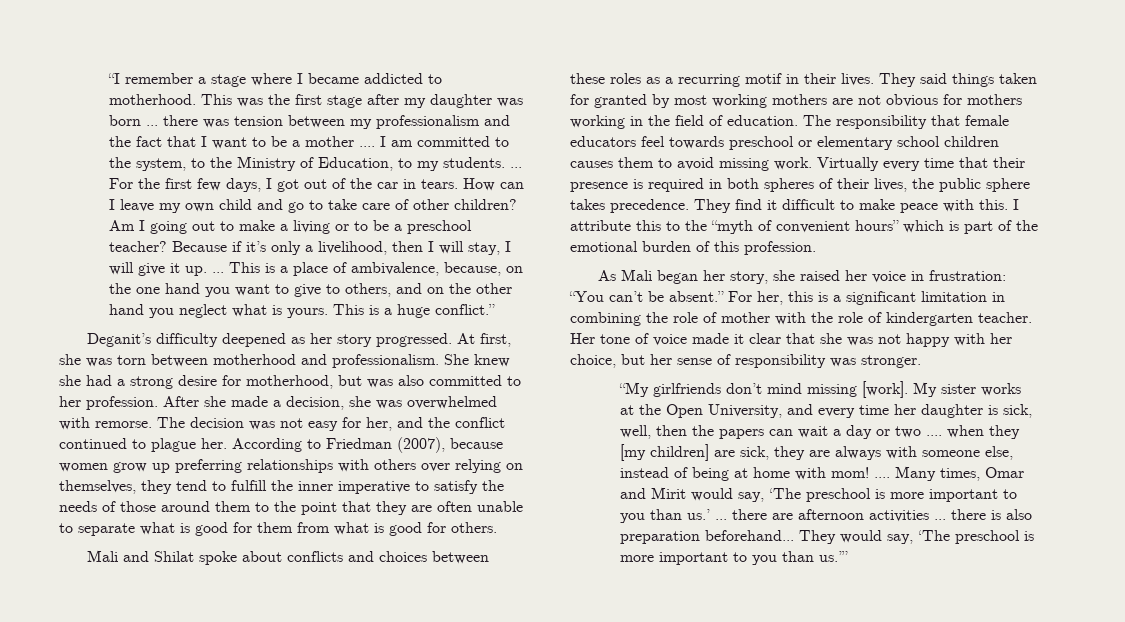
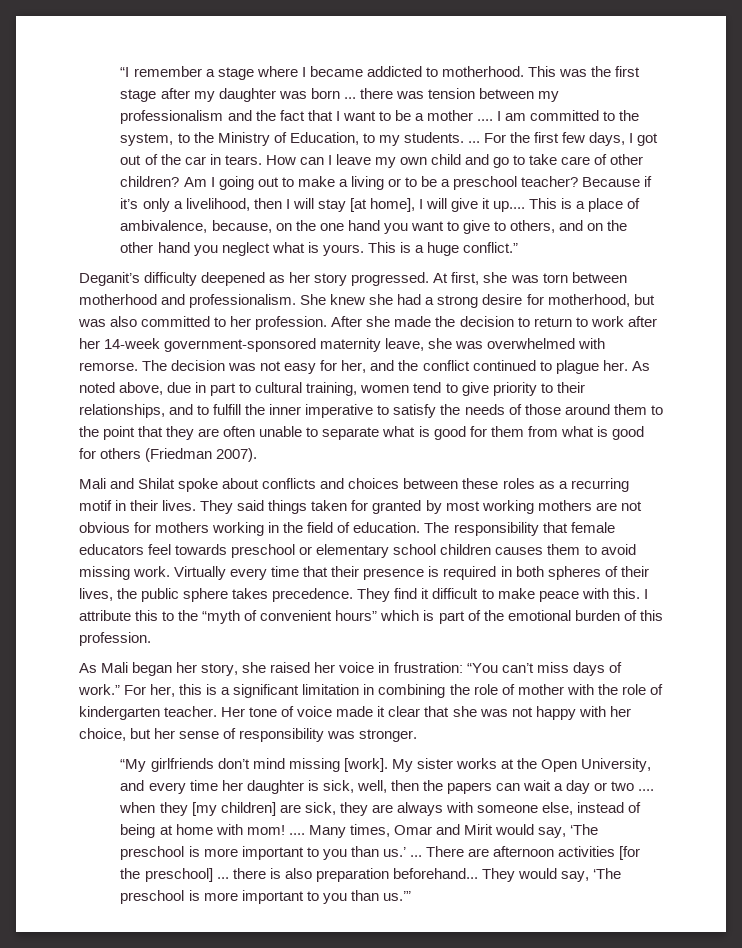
- Because if it’s only a livelihood, then I will stay, I will give it up. ...
+ Because if it’s only a livelihood, then I will stay [at home], I will give it up....
- After she made a decision, she was overwhelmed with remorse.
+ After she made the decision to return to work after her 14-week government-sponsored maternity leave, she was overwhelmed with remorse.
- According to Friedman (2007), because women grow up preferring relationships with others over relying on themselves, they tend to fulfill the inner imperative to satisfy the needs of those around them to the point that they are often unable to separate what is good for them from what is good for others.
+ As noted above, due in part to cultural training, women tend to give priority to their relationships, and to fulfill the inner imperative to satisfy the needs of those around them to the point that they are often unable to separate what is good for them from what is good for others (Friedman 2007).
- As Mali began her story, she raised her voice in frustration: “You can’t be absent.”
+ As Mali began her story, she raised her voice in frustration: “You can’t miss days of work.”
- Many times, Omar and Mirit would say, ‘The preschool is more important to you than us.’ ... there are afternoon activities ... there is also preparation beforehand...
+ Many times, Omar and Mirit would say, ‘The preschool is more important to you than us.’ ... There are afternoon activities [for the preschool] ... there is also preparation beforehand...

